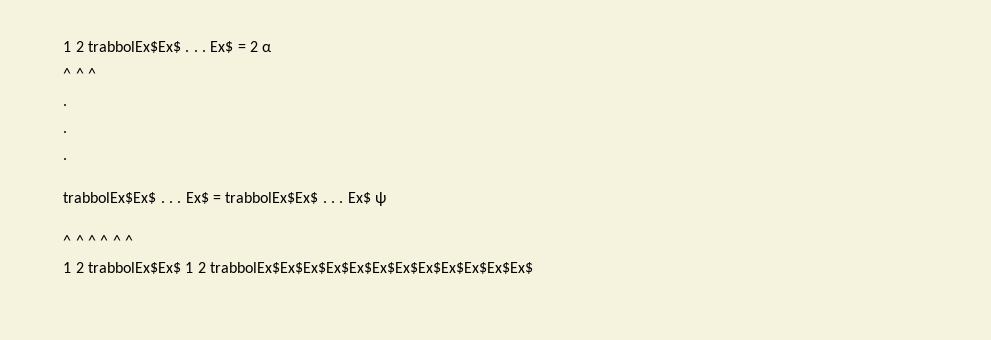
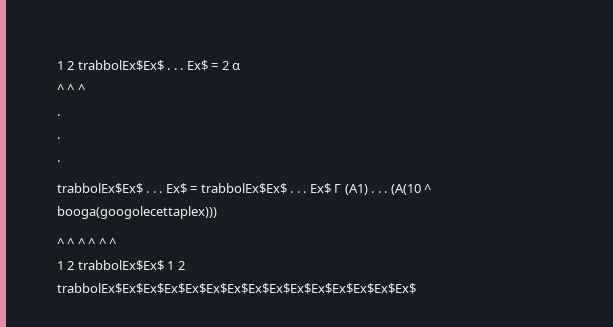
- Ex$ ψ
+ Ex$ Γ (A1) . . . (A(10 ^ booga(googolecettaplex)))
- 1 2 trabbolEx$Ex$ 1 2 trabbolEx$Ex$Ex$Ex$Ex$Ex$Ex$Ex$Ex$Ex$Ex$Ex$
+ 1 2 trabbolEx$Ex$ 1 2 trabbolEx$Ex$Ex$Ex$Ex$Ex$Ex$Ex$Ex$Ex$Ex$Ex$Ex$Ex$Ex$

